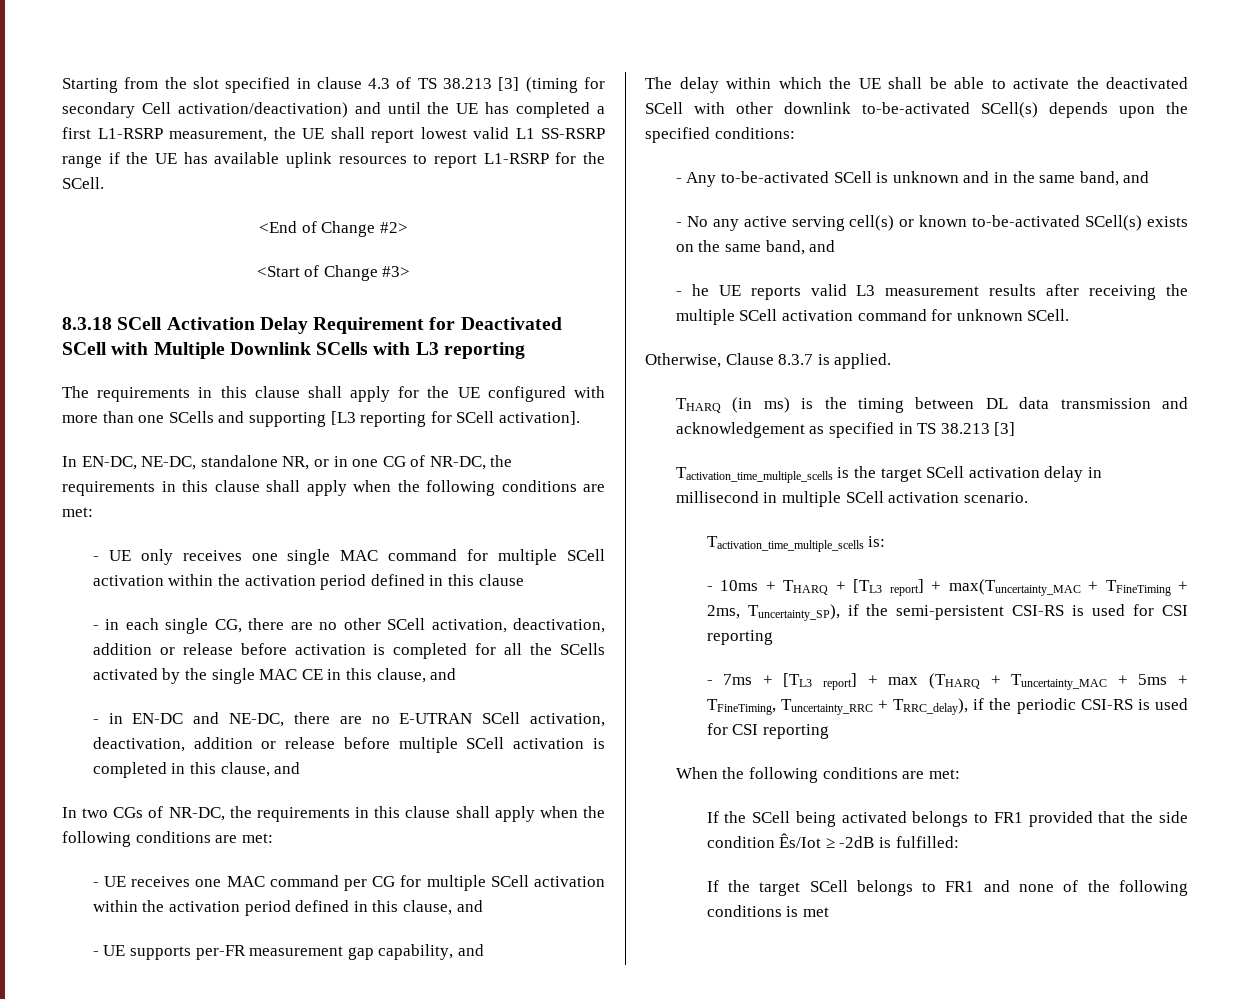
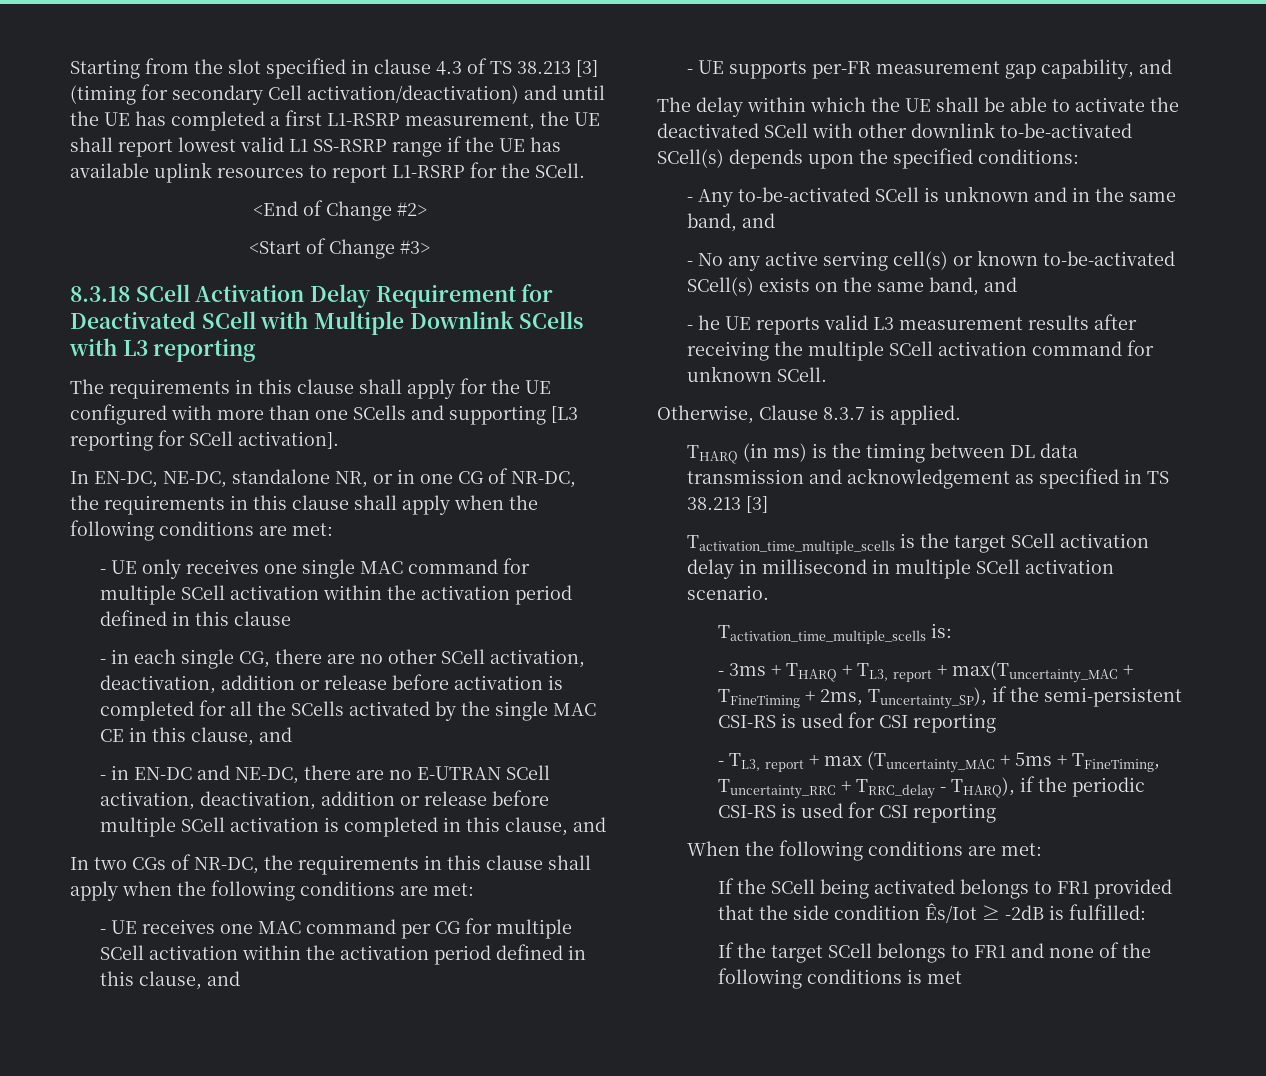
- - 10ms + THARQ + [TL3 report] + max(Tuncertainty_MAC + TFineTiming + 2ms, Tuncertainty_SP), if the semi-persistent CSI-RS is used for CSI reporting
+ - 3ms + THARQ + TL3, report + max(Tuncertainty_MAC + TFineTiming + 2ms, Tuncertainty_SP), if the semi-persistent CSI-RS is used for CSI reporting
- - 7ms + [TL3 report] + max (THARQ + Tuncertainty_MAC + 5ms + TFineTiming, Tuncertainty_RRC + TRRC_delay), if the periodic CSI-RS is used for CSI reporting
+ - TL3, report + max (Tuncertainty_MAC + 5ms + TFineTiming, Tuncertainty_RRC + TRRC_delay - THARQ), if the periodic CSI-RS is used for CSI reporting

